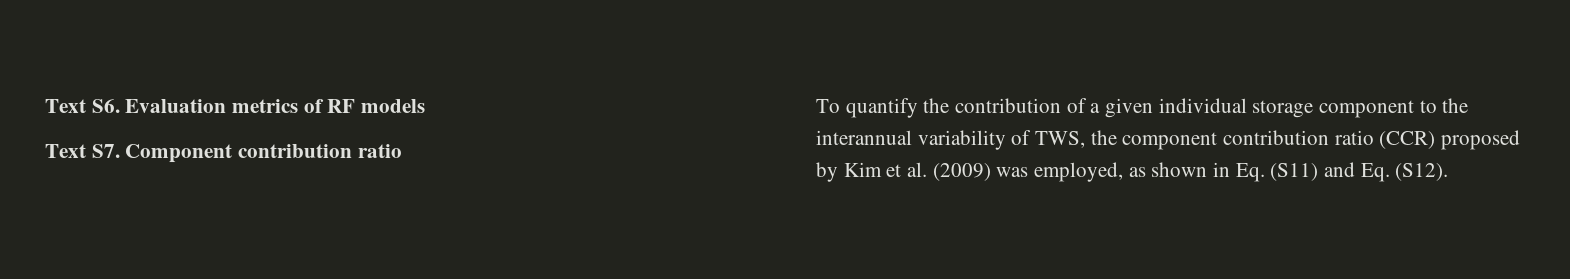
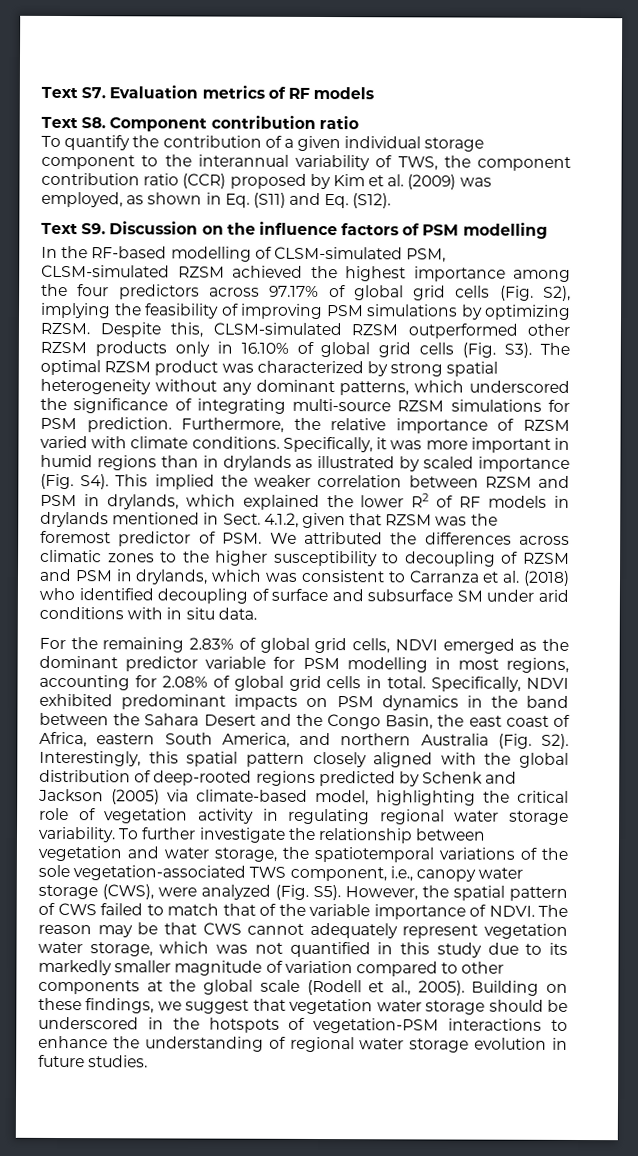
- Text S6. Evaluation metrics of RF models
+ Text S7. Evaluation metrics of RF models
- Text S7. Component contribution ratio
+ Text S8. Component contribution ratio
+ Text S9. Discussion on the influence factors of PSM modelling
+ In the RF-based modelling of CLSM-simulated PSM, CLSM-simulated RZSM achieved the highest importance among the four predictors across 97.17% of global grid cells (Fig. S2), implying the feasibility of improving PSM simulations by optimizing RZSM. Despite this, CLSM-simulated RZSM outperformed other RZSM products only in 16.10% of global grid cells (Fig. S3). The optimal RZSM product was characterized by strong spatial heterogeneity without any dominant patterns, which underscored the significance of integrating multi-source RZSM simulations for PSM prediction. Furthermore, the relative importance of RZSM varied with climate conditions. Specifically, it was more important in humid regions than in drylands as illustrated by scaled importance (Fig. S4). This implied the weaker correlation between RZSM and PSM in drylands, which explained the lower R2 of RF models in drylands mentioned in Sect. 4.1.2, given that RZSM was the foremost predictor of PSM. We attributed the differences across climatic zones to the higher susceptibility to decoupling of RZSM and PSM in drylands, which was consistent to Carranza et al. (2018) who identified decoupling of surface and subsurface SM under arid conditions with in situ data.
+ For the remaining 2.83% of global grid cells, NDVI emerged as the dominant predictor variable for PSM modelling in most regions, accounting for 2.08% of global grid cells in total. Specifically, NDVI exhibited predominant impacts on PSM dynamics in the band between the Sahara Desert and the Congo Basin, the east coast of Africa, eastern South America, and northern Australia (Fig. S2). Interestingly, this spatial pattern closely aligned with the global distribution of deep-rooted regions predicted by Schenk and Jackson (2005) via climate-based model, highlighting the critical role of vegetation activity in regulating regional water storage variability. To further investigate the relationship between vegetation and water storage, the spatiotemporal variations of the sole vegetation-associated TWS component, i.e., canopy water storage (CWS), were analyzed (Fig. S5). However, the spatial pattern of CWS failed to match that of the variable importance of NDVI. The reason may be that CWS cannot adequately represent vegetation water storage, which was not quantified in this study due to its markedly smaller magnitude of variation compared to other components at the global scale (Rodell et al., 2005). Building on these findings, we suggest that vegetation water storage should be underscored in the hotspots of vegetation-PSM interactions to enhance the understanding of regional water storage evolution in future studies.

